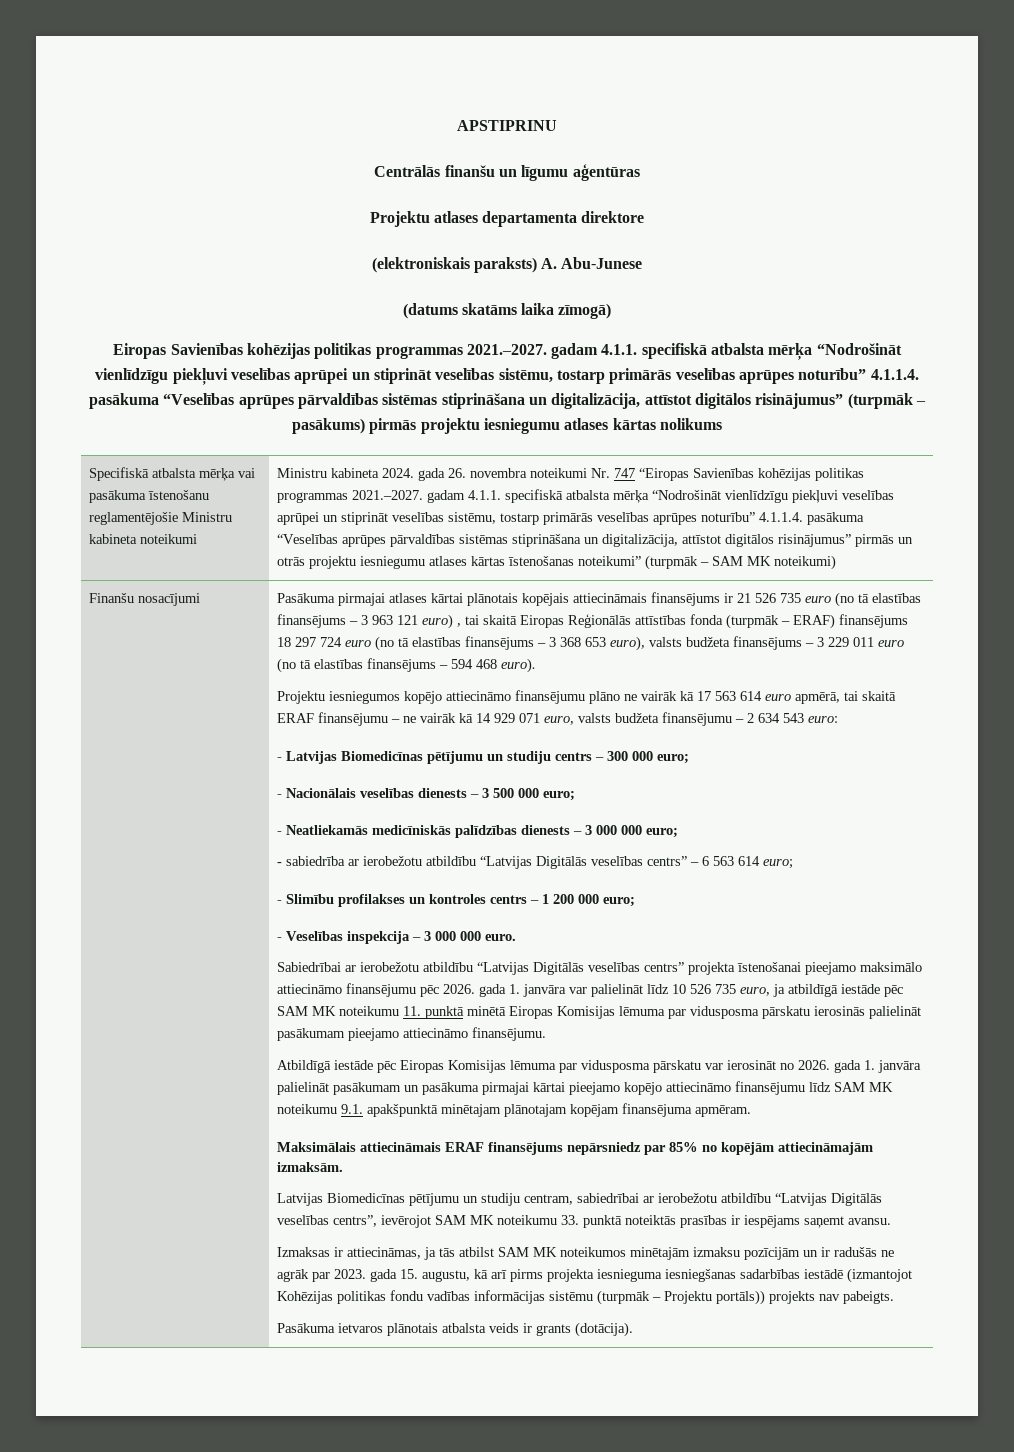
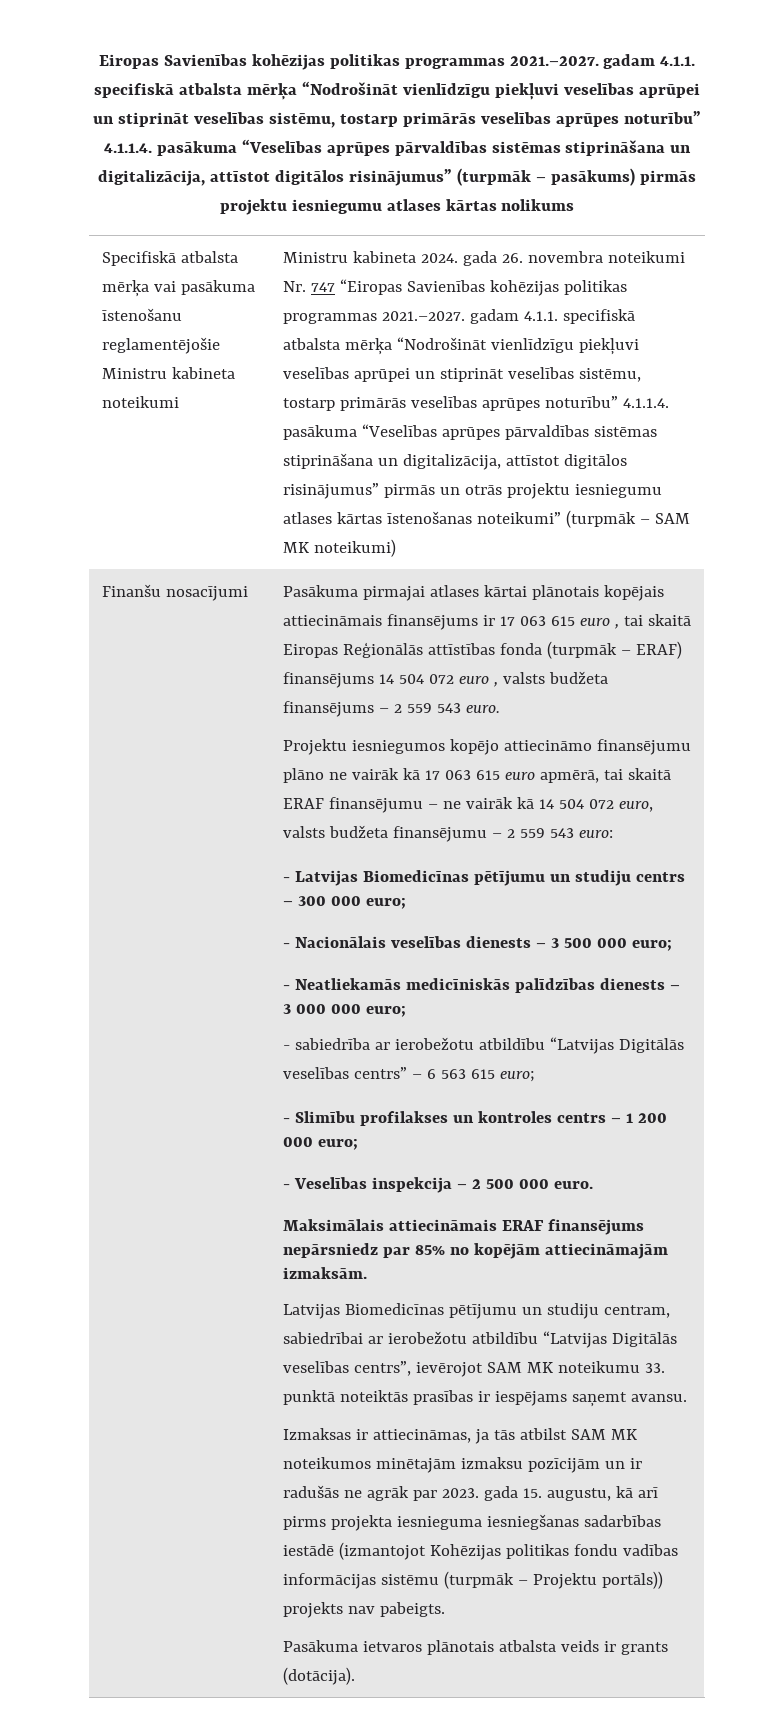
- APSTIPRINU
- Centrālās finanšu un līgumu aģentūras
- Projektu atlases departamenta direktore
- (elektroniskais paraksts) A. Abu-Junese
- (datums skatāms laika zīmogā)
- Pasākuma pirmajai atlases kārtai plānotais kopējais attiecināmais finansējums ir 21 526 735 euro (no tā elastības finansējums – 3 963 121 euro) , tai skaitā Eiropas Reģionālās attīstības fonda (turpmāk – ERAF) finansējums 18 297 724 euro (no tā elastības finansējums – 3 368 653 euro), valsts budžeta finansējums – 3 229 011 euro (no tā elastības finansējums – 594 468 euro).
+ Pasākuma pirmajai atlases kārtai plānotais kopējais attiecināmais finansējums ir 17 063 615 euro , tai skaitā Eiropas Reģionālās attīstības fonda (turpmāk – ERAF) finansējums 14 504 072 euro , valsts budžeta finansējums – 2 559 543 euro.
- Projektu iesniegumos kopējo attiecināmo finansējumu plāno ne vairāk kā 17 563 614 euro apmērā, tai skaitā ERAF finansējumu – ne vairāk kā 14 929 071 euro, valsts budžeta finansējumu – 2 634 543 euro:
+ Projektu iesniegumos kopējo attiecināmo finansējumu plāno ne vairāk kā 17 063 615 euro apmērā, tai skaitā ERAF finansējumu – ne vairāk kā 14 504 072 euro, valsts budžeta finansējumu – 2 559 543 euro:
- - sabiedrība ar ierobežotu atbildību “Latvijas Digitālās veselības centrs” – 6 563 614 euro;
+ - sabiedrība ar ierobežotu atbildību “Latvijas Digitālās veselības centrs” – 6 563 615 euro;
- - Veselības inspekcija – 3 000 000 euro.
+ - Veselības inspekcija – 2 500 000 euro.
- Sabiedrībai ar ierobežotu atbildību “Latvijas Digitālās veselības centrs” projekta īstenošanai pieejamo maksimālo attiecināmo finansējumu pēc 2026. gada 1. janvāra var palielināt līdz 10 526 735 euro, ja atbildīgā iestāde pēc SAM MK noteikumu 11. punktā minētā Eiropas Komisijas lēmuma par vidusposma pārskatu ierosinās palielināt pasākumam pieejamo attiecināmo finansējumu.
- Atbildīgā iestāde pēc Eiropas Komisijas lēmuma par vidusposma pārskatu var ierosināt no 2026. gada 1. janvāra palielināt pasākumam un pasākuma pirmajai kārtai pieejamo kopējo attiecināmo finansējumu līdz SAM MK noteikumu 9.1. apakšpunktā minētajam plānotajam kopējam finansējuma apmēram.

